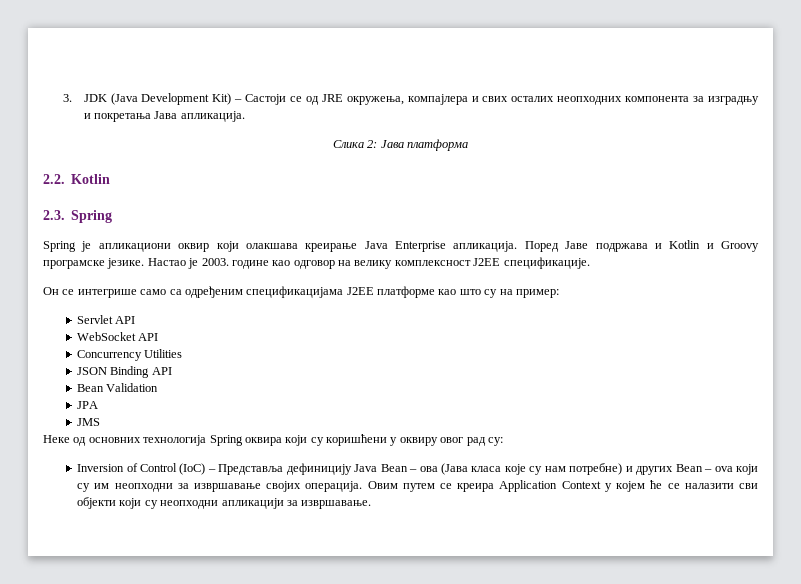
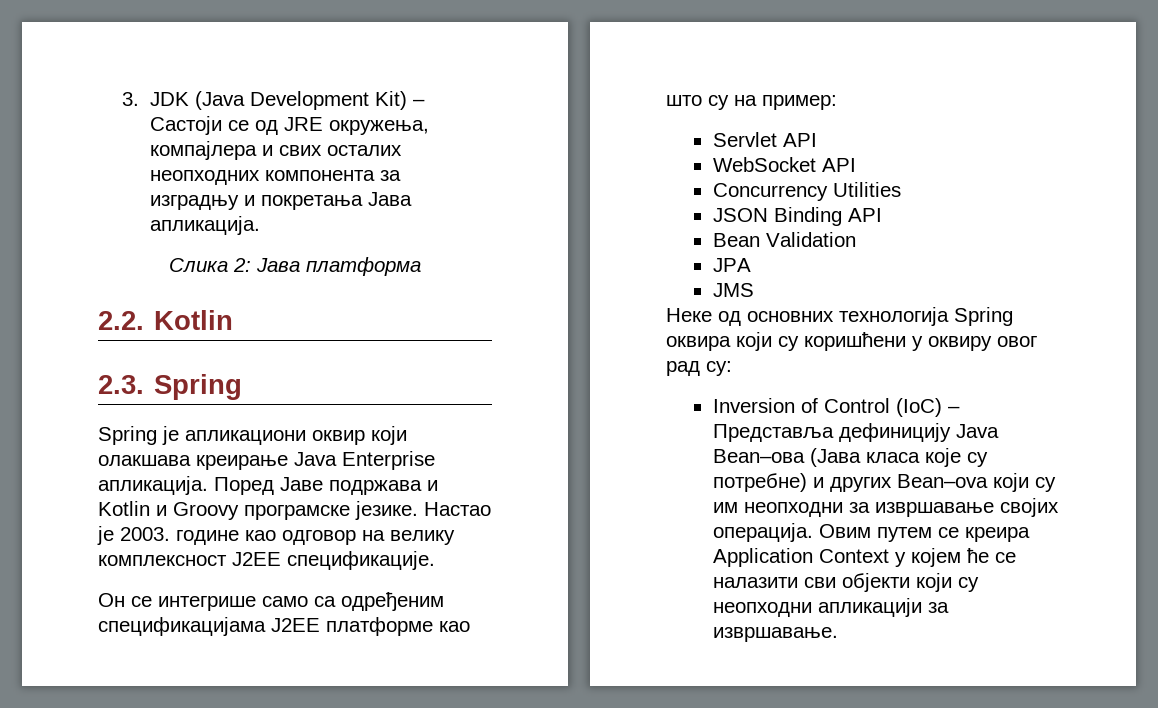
- Inversion of Control (IoC) – Представља дефиницију Java Bean – ова (Јава класа које су нам потребне) и других Bean – ova који су им неопходни за извршавање својих операција.
+ Inversion of Control (IoC) – Представља дефиницију Java Bean–ова (Јава класа које су потребне) и других Bean–ova који су им неопходни за извршавање својих операција.

